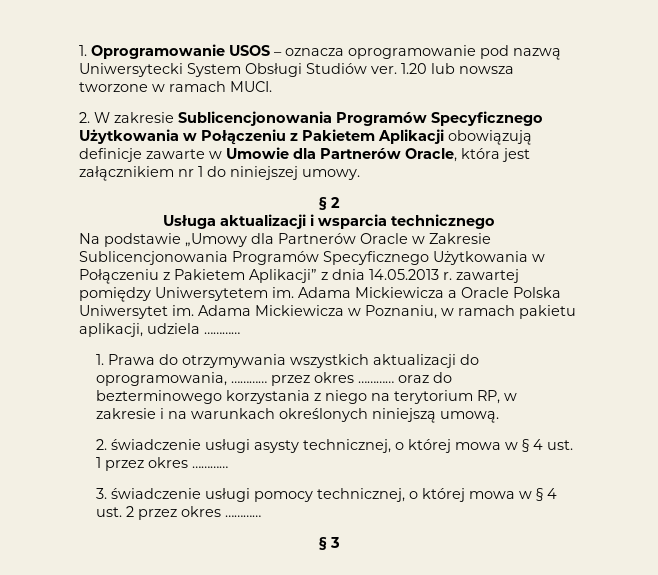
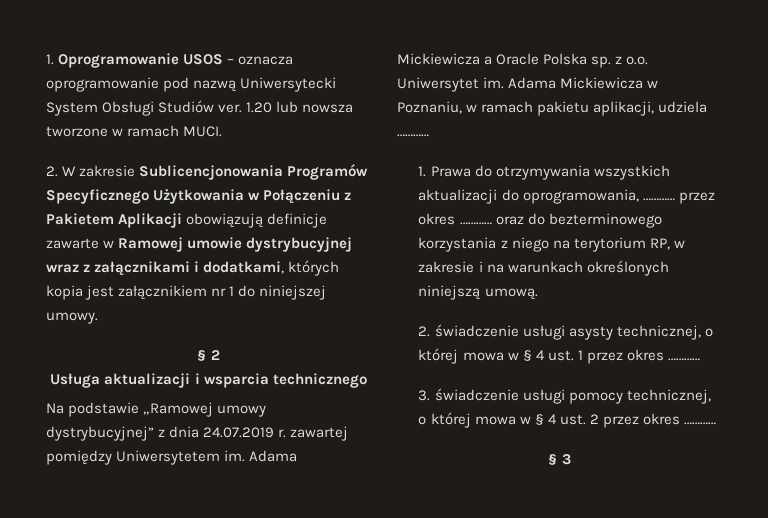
- 2. W zakresie Sublicencjonowania Programów Specyficznego Użytkowania w Połączeniu z Pakietem Aplikacji obowiązują definicje zawarte w Umowie dla Partnerów Oracle, która jest załącznikiem nr 1 do niniejszej umowy.
+ 2. W zakresie Sublicencjonowania Programów Specyficznego Użytkowania w Połączeniu z Pakietem Aplikacji obowiązują definicje zawarte w Ramowej umowie dystrybucyjnej wraz z załącznikami i dodatkami, których kopia jest załącznikiem nr 1 do niniejszej umowy.
- Na podstawie „Umowy dla Partnerów Oracle w Zakresie Sublicencjonowania Programów Specyficznego Użytkowania w Połączeniu z Pakietem Aplikacji” z dnia 14.05.2013 r. zawartej pomiędzy Uniwersytetem im.
+ Na podstawie „Ramowej umowy dystrybucyjnej” z dnia 24.07.2019 r. zawartej pomiędzy Uniwersytetem im.
- Adama Mickiewicza a Oracle Polska Uniwersytet im.
+ Adama Mickiewicza a Oracle Polska sp. z o.o. Uniwersytet im.

